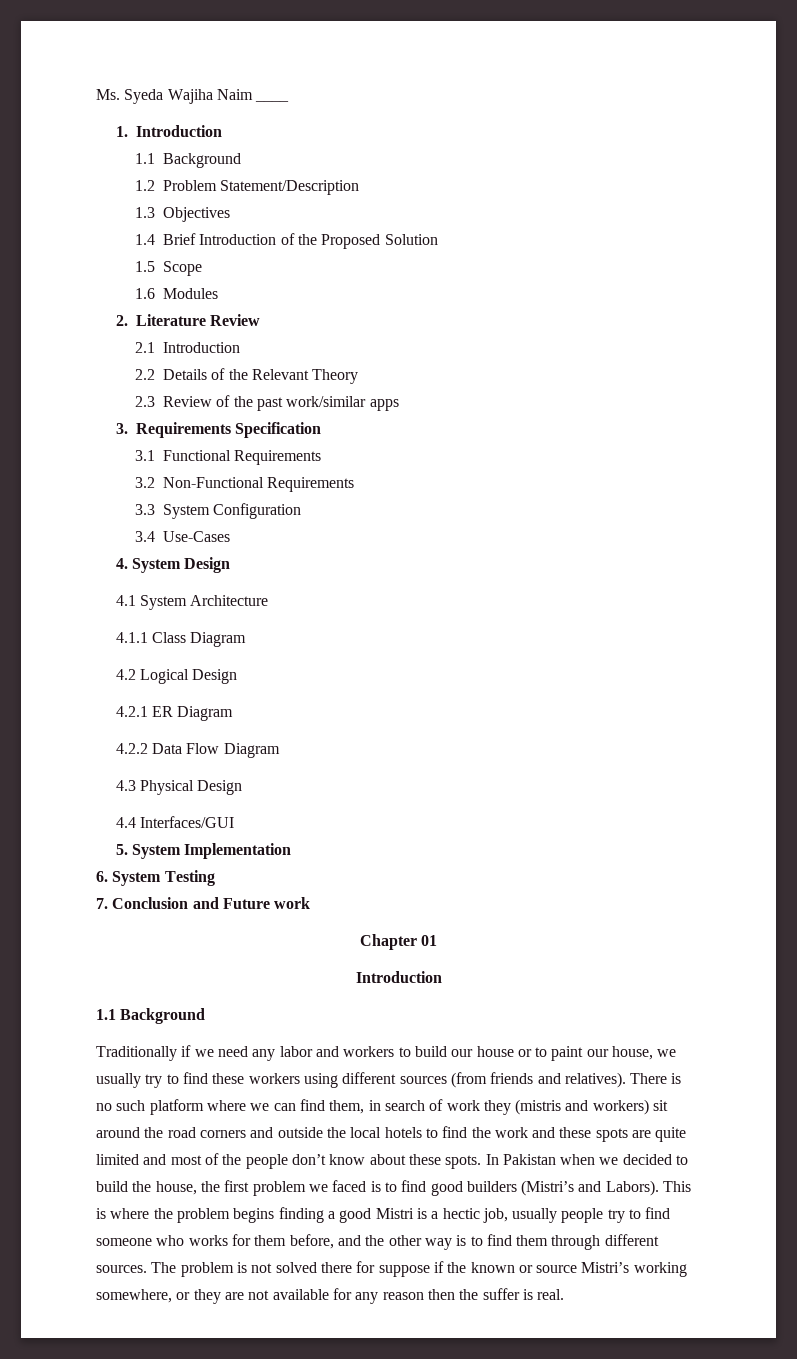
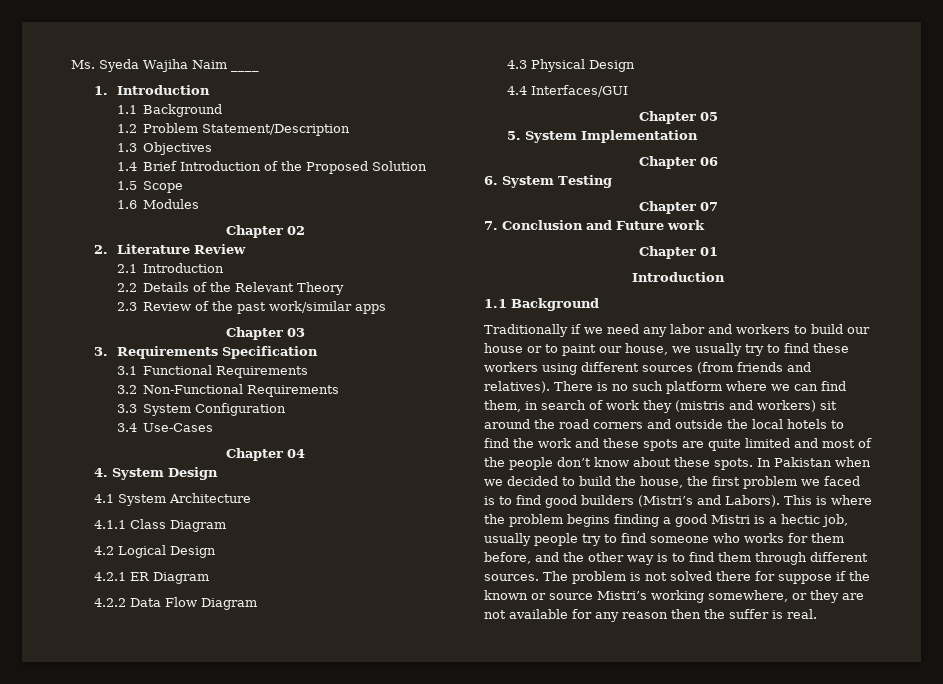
+ Chapter 02
+ Chapter 03
+ Chapter 04
+ Chapter 05
+ Chapter 06
+ Chapter 07

